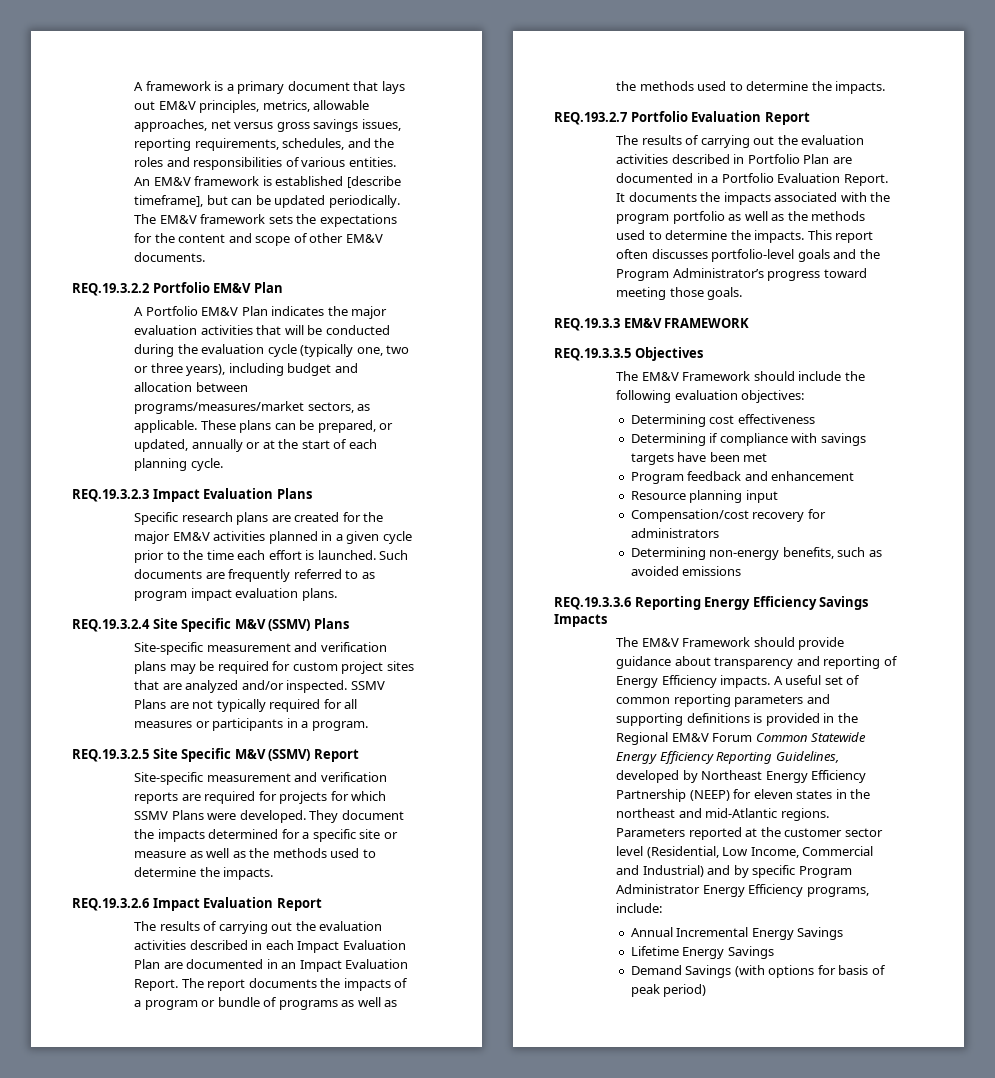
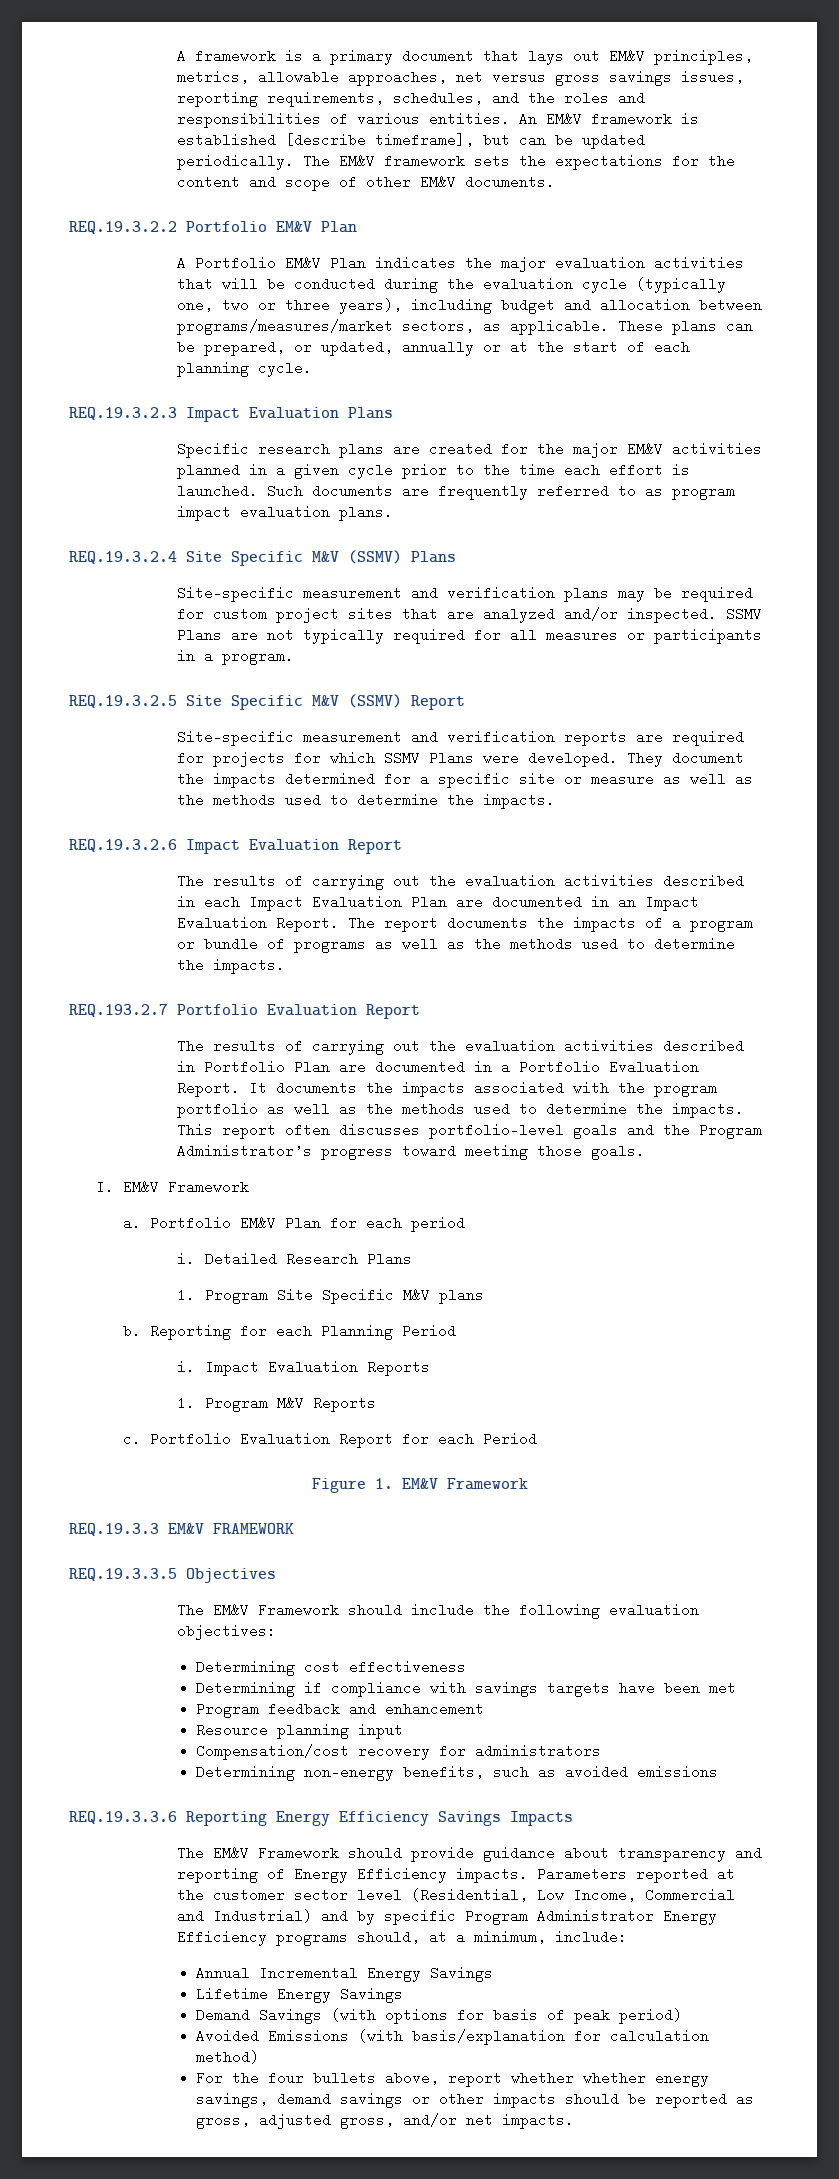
  This report often discusses portfolio-level goals and the Program Administrator’s progress toward meeting those goals.
+ I. EM&V Framework
+ a. Portfolio EM&V Plan for each period
+ i. Detailed Research Plans
+ 1. Program Site Specific M&V plans
+ b. Reporting for each Planning Period
+ i. Impact Evaluation Reports
+ 1. Program M&V Reports
+ c. Portfolio Evaluation Report for each Period
+ Figure 1. EM&V Framework
- A useful set of common reporting parameters and supporting definitions is provided in the Regional EM&V Forum Common Statewide Energy Efficiency Reporting Guidelines, developed by Northeast Energy Efficiency Partnership (NEEP) for eleven states in the northeast and mid-Atlantic regions.
- Parameters reported at the customer sector level (Residential, Low Income, Commercial and Industrial) and by specific Program Administrator Energy Efficiency programs, include:
+ Parameters reported at the customer sector level (Residential, Low Income, Commercial and Industrial) and by specific Program Administrator Energy Efficiency programs should, at a minimum, include:
+ Avoided Emissions (with basis/explanation for calculation method)
+ For the four bullets above, report whether whether energy savings, demand savings or other impacts should be reported as gross, adjusted gross, and/or net impacts.

